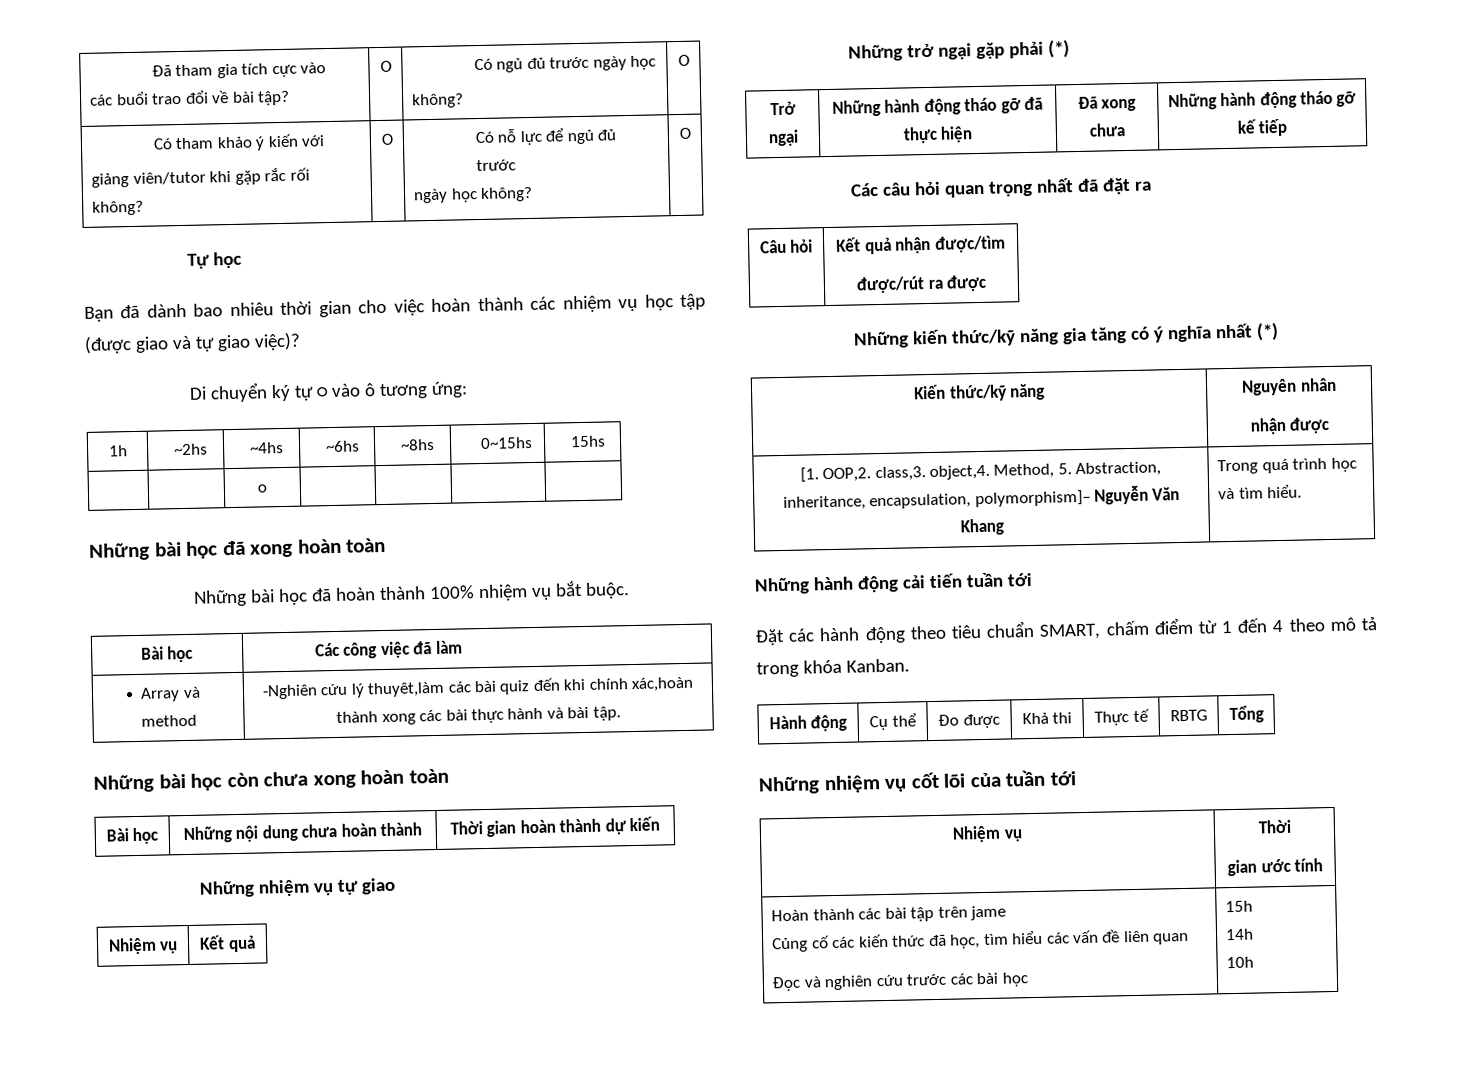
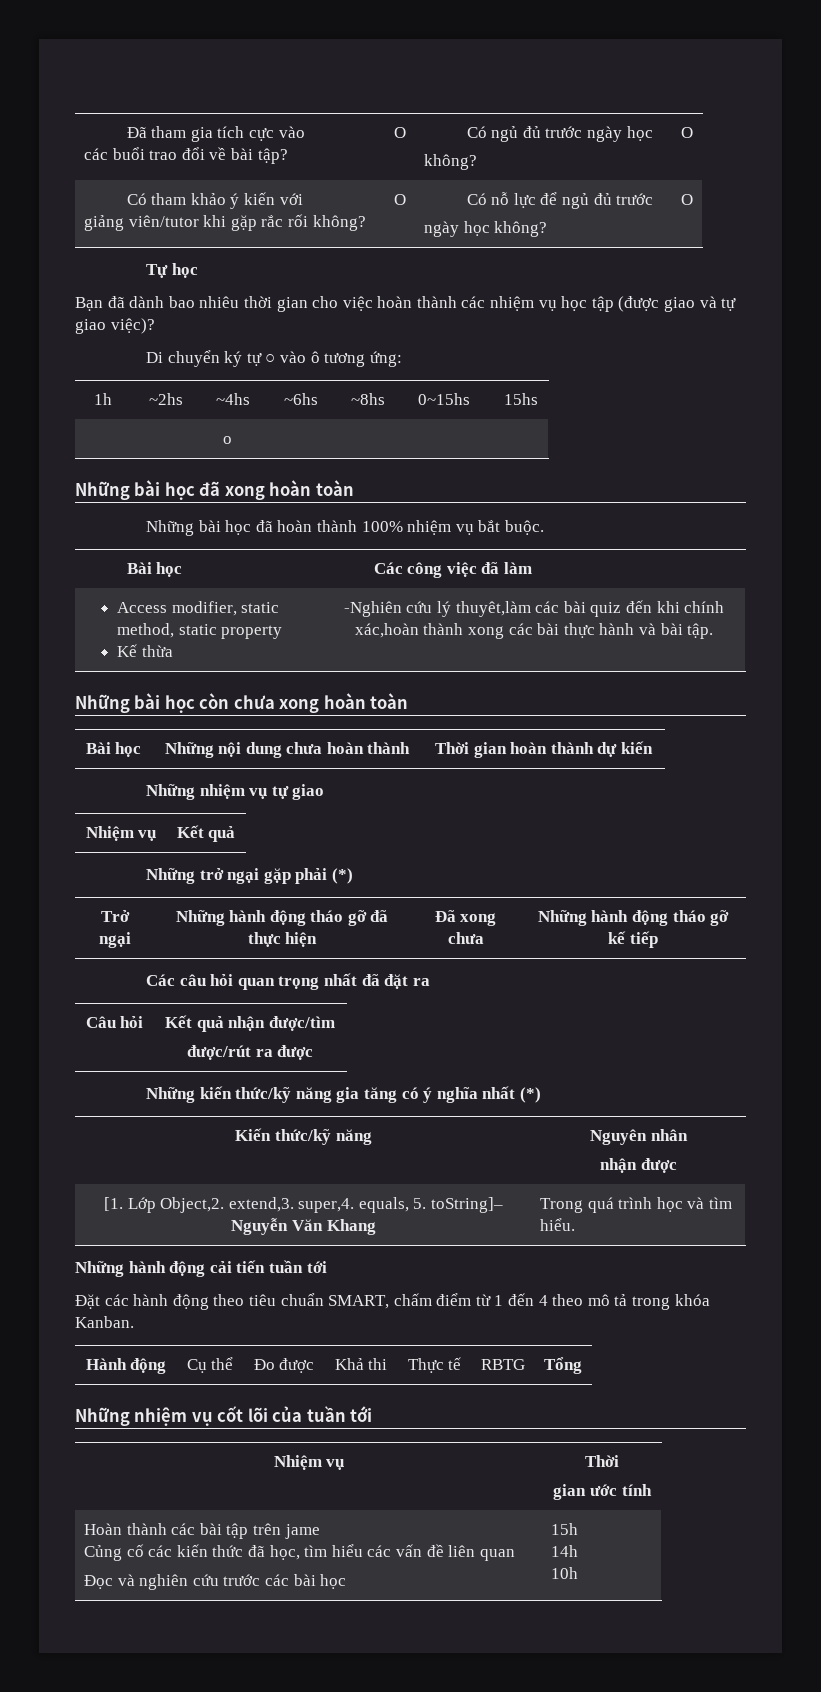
- Array và method | -Nghiên cứu lý thuyêt,làm các bài quiz đến khi chính xác,hoàn thành xong các bài thực hành và bài tập.
+ Access modifier, static method, static property
+ Kế thừa | -Nghiên cứu lý thuyêt,làm các bài quiz đến khi chính xác,hoàn thành xong các bài thực hành và bài tập.
- [1. OOP,2. class,3. object,4. Method, 5. Abstraction, inheritance, encapsulation, polymorphism]– Nguyễn Văn Khang | Trong quá trình học và tìm hiểu.
+ [1. Lớp Object,2. extend,3. super,4. equals, 5. toString]– Nguyễn Văn Khang | Trong quá trình học và tìm hiểu.

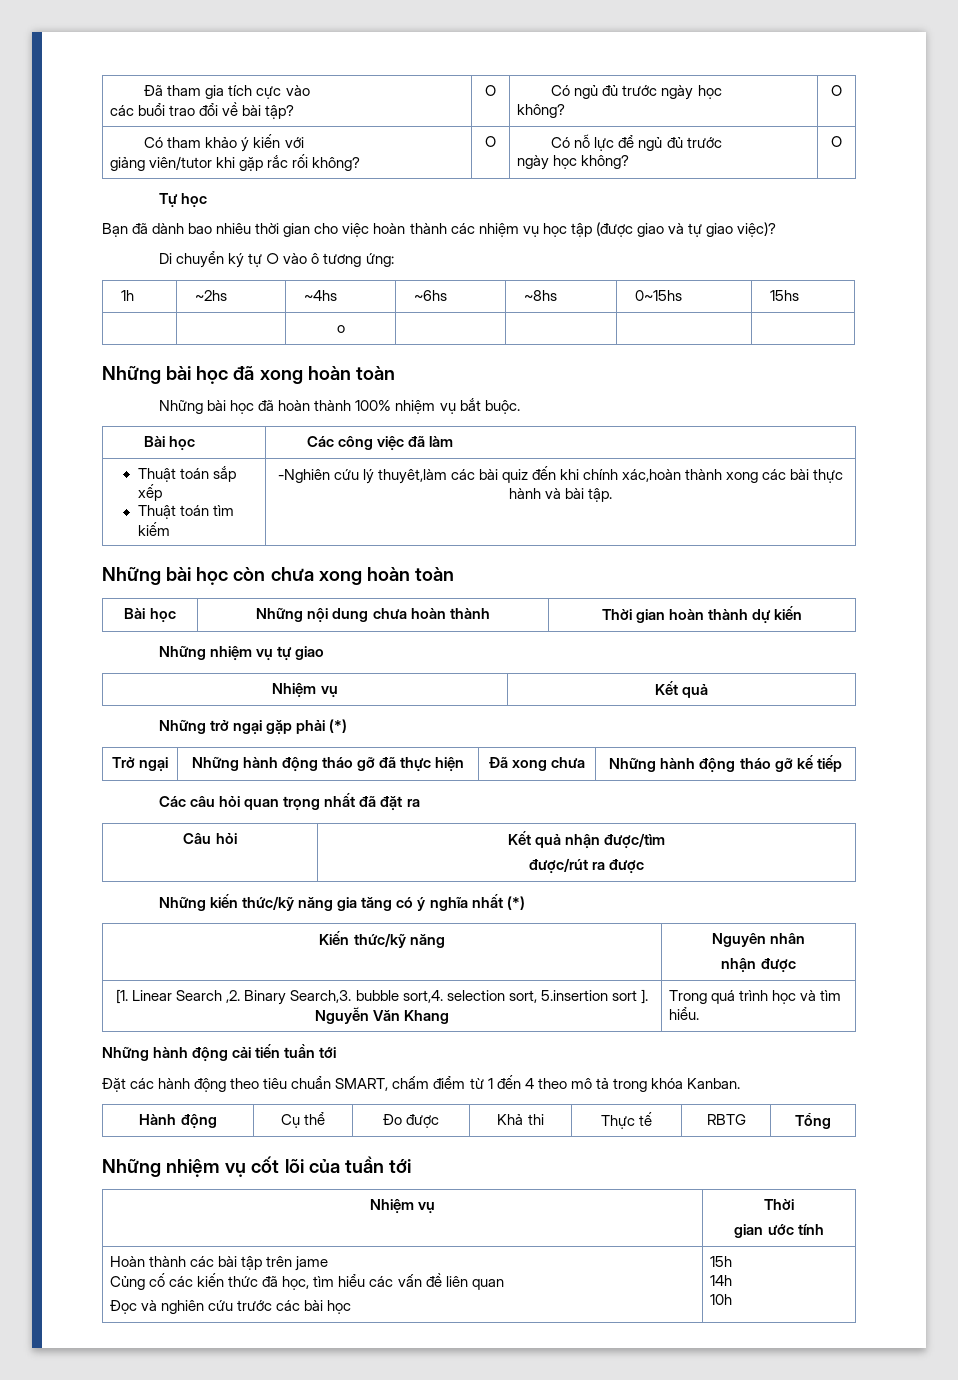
- Access modifier, static method, static property
- Kế thừa | -Nghiên cứu lý thuyêt,làm các bài quiz đến khi chính xác,hoàn thành xong các bài thực hành và bài tập.
+ Thuật toán sắp xếp
+ Thuật toán tìm kiếm | -Nghiên cứu lý thuyêt,làm các bài quiz đến khi chính xác,hoàn thành xong các bài thực hành và bài tập.
- [1. Lớp Object,2. extend,3. super,4. equals, 5. toString]– Nguyễn Văn Khang | Trong quá trình học và tìm hiểu.
+ [1. Linear Search ,2. Binary Search,3. bubble sort,4. selection sort, 5.insertion sort ]. Nguyễn Văn Khang | Trong quá trình học và tìm hiểu.

